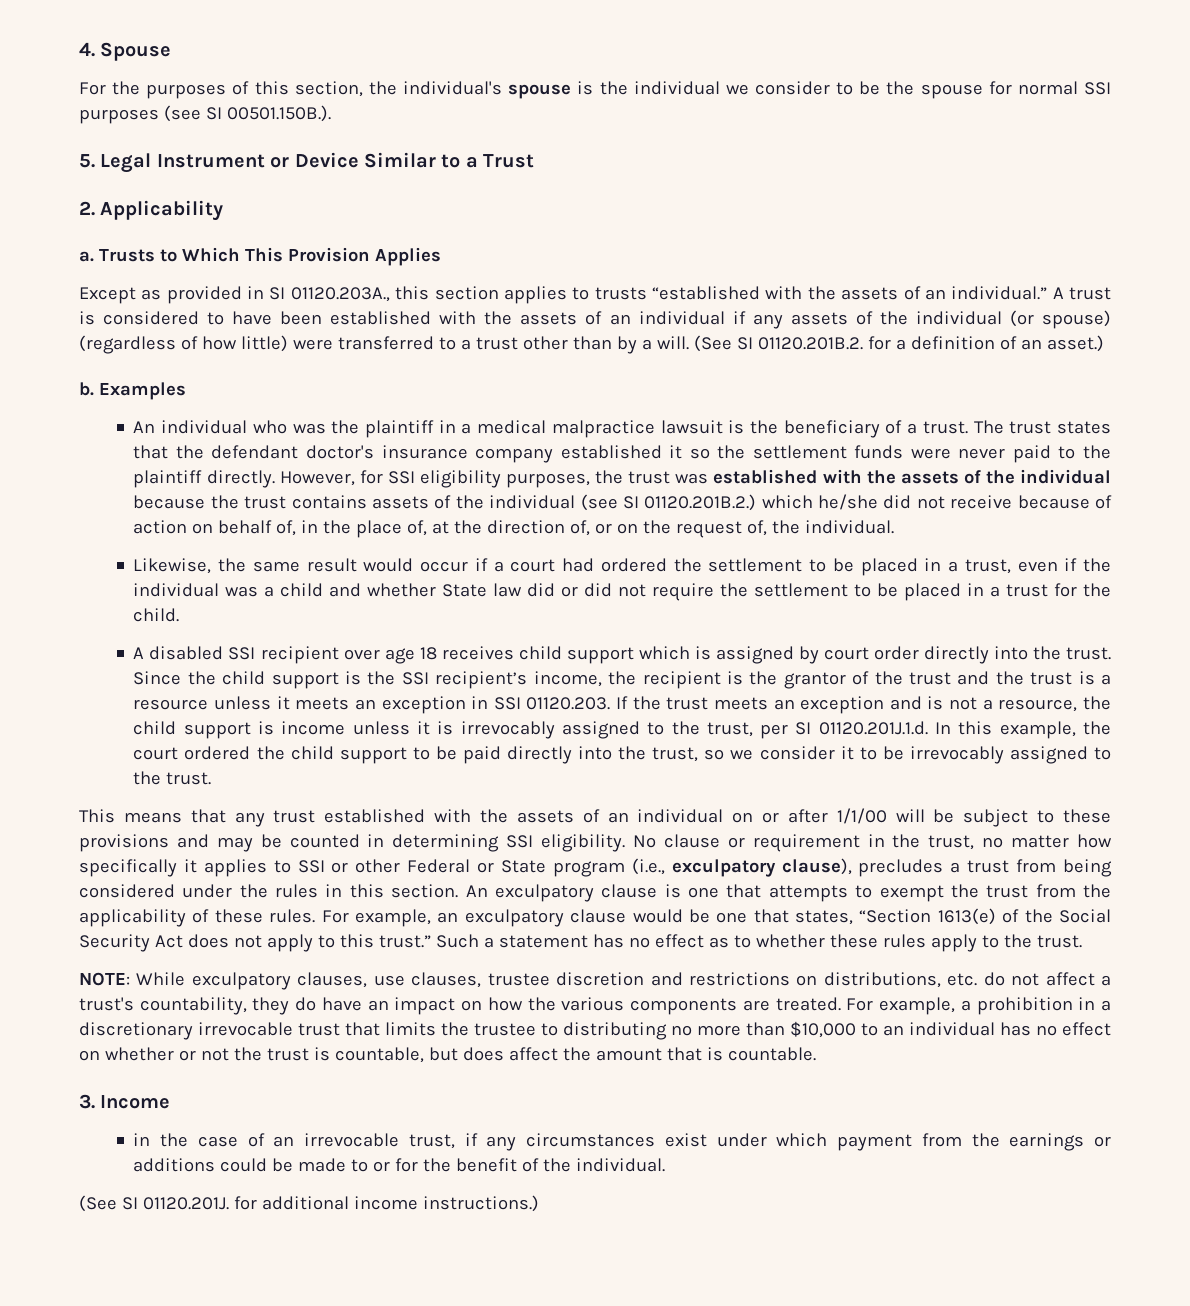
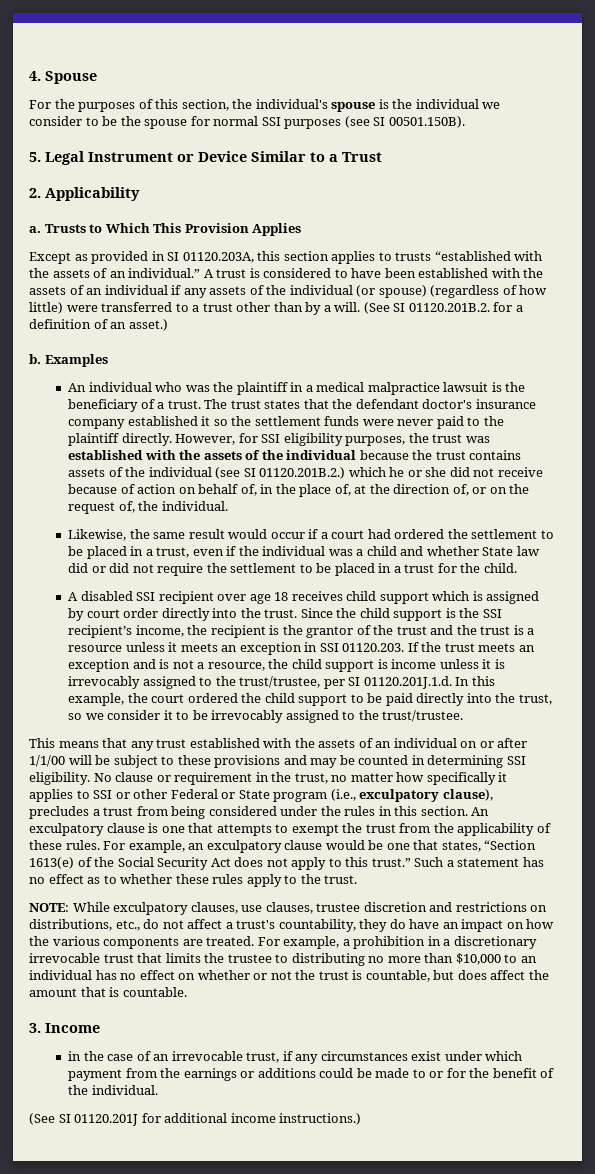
- For the purposes of this section, the individual's spouse is the individual we consider to be the spouse for normal SSI purposes (see SI 00501.150B.).
+ For the purposes of this section, the individual's spouse is the individual we consider to be the spouse for normal SSI purposes (see SI 00501.150B).
- Except as provided in SI 01120.203A., this section applies to trusts “established with the assets of an individual.”
+ Except as provided in SI 01120.203A, this section applies to trusts “established with the assets of an individual.”
- However, for SSI eligibility purposes, the trust was established with the assets of the individual because the trust contains assets of the individual (see SI 01120.201B.2.) which he/she did not receive because of action on behalf of, in the place of, at the direction of, or on the request of, the individual.
+ However, for SSI eligibility purposes, the trust was established with the assets of the individual because the trust contains assets of the individual (see SI 01120.201B.2.) which he or she did not receive because of action on behalf of, in the place of, at the direction of, or on the request of, the individual.
- Since the child support is the SSI recipient’s income, the recipient is the grantor of the trust and the trust is a resource unless it meets an exception in SSI 01120.203. If the trust meets an exception and is not a resource, the child support is income unless it is irrevocably assigned to the trust, per SI 01120.201J.1.d. In this example, the court ordered the child support to be paid directly into the trust, so we consider it to be irrevocably assigned to the trust.
+ Since the child support is the SSI recipient’s income, the recipient is the grantor of the trust and the trust is a resource unless it meets an exception in SSI 01120.203. If the trust meets an exception and is not a resource, the child support is income unless it is irrevocably assigned to the trust/trustee, per SI 01120.201J.1.d. In this example, the court ordered the child support to be paid directly into the trust, so we consider it to be irrevocably assigned to the trust/trustee.
- NOTE: While exculpatory clauses, use clauses, trustee discretion and restrictions on distributions, etc. do not affect a trust's countability, they do have an impact on how the various components are treated.
+ NOTE: While exculpatory clauses, use clauses, trustee discretion and restrictions on distributions, etc., do not affect a trust's countability, they do have an impact on how the various components are treated.
- (See SI 01120.201J. for additional income instructions.)
+ (See SI 01120.201J for additional income instructions.)

